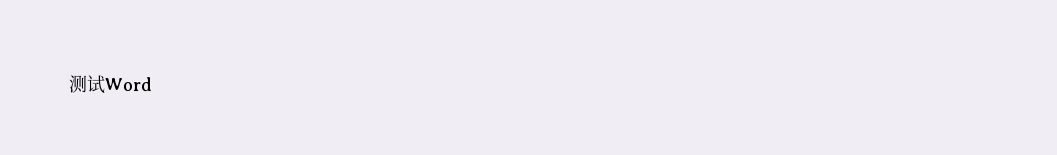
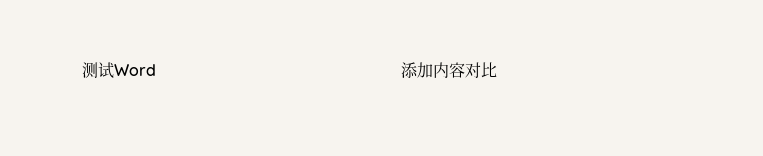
+ 添加内容对比

